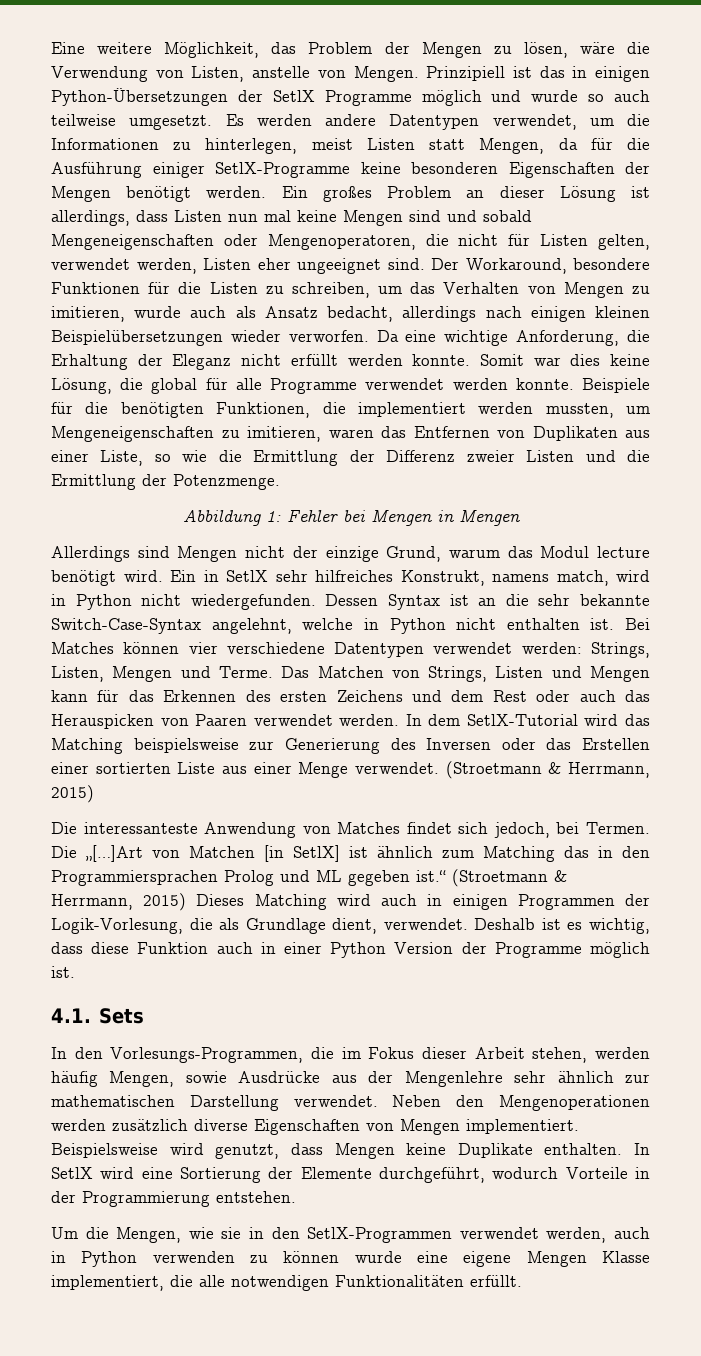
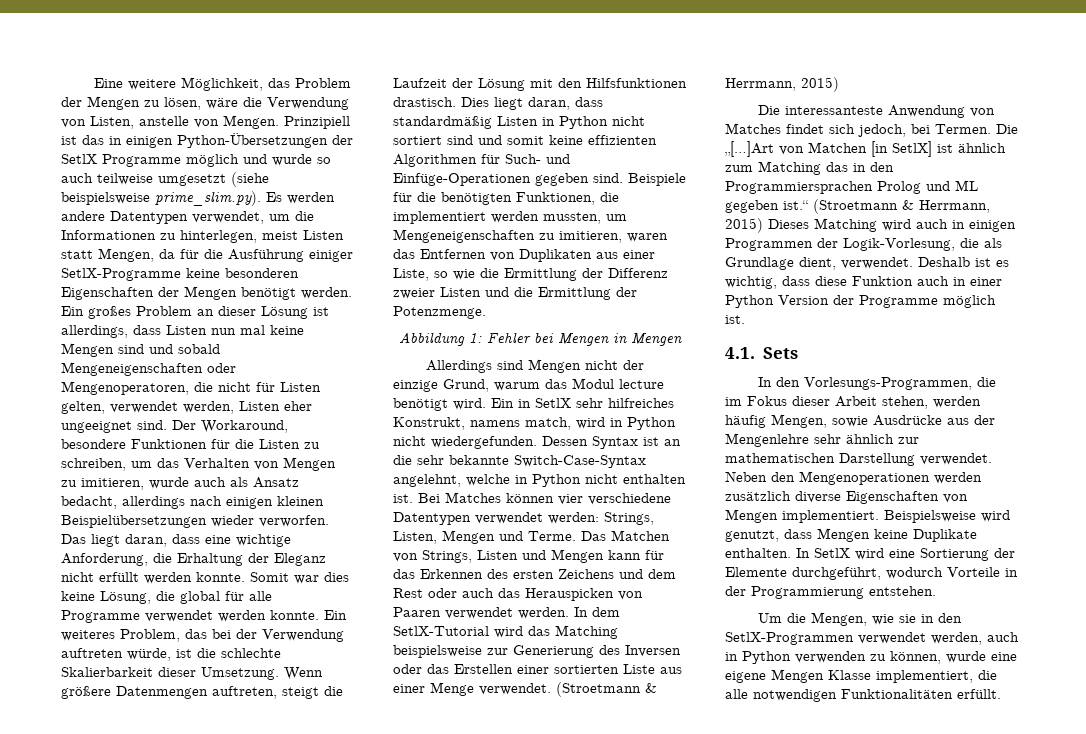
- Prinzipiell ist das in einigen Python-Übersetzungen der SetlX Programme möglich und wurde so auch teilweise umgesetzt. Es werden andere Datentypen verwendet, um die Informationen zu hinterlegen, meist Listen statt Mengen, da für die Ausführung einiger SetlX-Programme keine besonderen Eigenschaften der Mengen benötigt werden.
+ Prinzipiell ist das in einigen Python-Übersetzungen der SetlX Programme möglich und wurde so auch teilweise umgesetzt (siehe beispielsweise prime_slim.py). Es werden andere Datentypen verwendet, um die Informationen zu hinterlegen, meist Listen statt Mengen, da für die Ausführung einiger SetlX-Programme keine besonderen Eigenschaften der Mengen benötigt werden.
- Da eine wichtige Anforderung, die Erhaltung der Eleganz nicht erfüllt werden konnte.
+ Das liegt daran, dass eine wichtige Anforderung, die Erhaltung der Eleganz nicht erfüllt werden konnte.
+ Ein weiteres Problem, das bei der Verwendung auftreten würde, ist die schlechte Skalierbarkeit dieser Umsetzung. Wenn größere Datenmengen auftreten, steigt die Laufzeit der Lösung mit den Hilfsfunktionen drastisch. Dies liegt daran, dass standardmäßig Listen in Python nicht sortiert sind und somit keine effizienten Algorithmen für Such- und Einfüge-Operationen gegeben sind.
- Um die Mengen, wie sie in den SetlX-Programmen verwendet werden, auch in Python verwenden zu können wurde eine eigene Mengen Klasse implementiert, die alle notwendigen Funktionalitäten erfüllt.
+ Um die Mengen, wie sie in den SetlX-Programmen verwendet werden, auch in Python verwenden zu können, wurde eine eigene Mengen Klasse implementiert, die alle notwendigen Funktionalitäten erfüllt.

